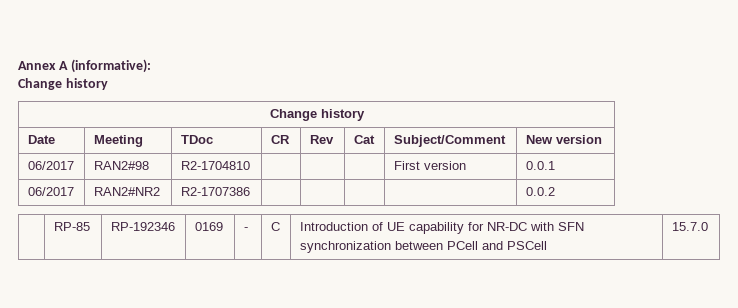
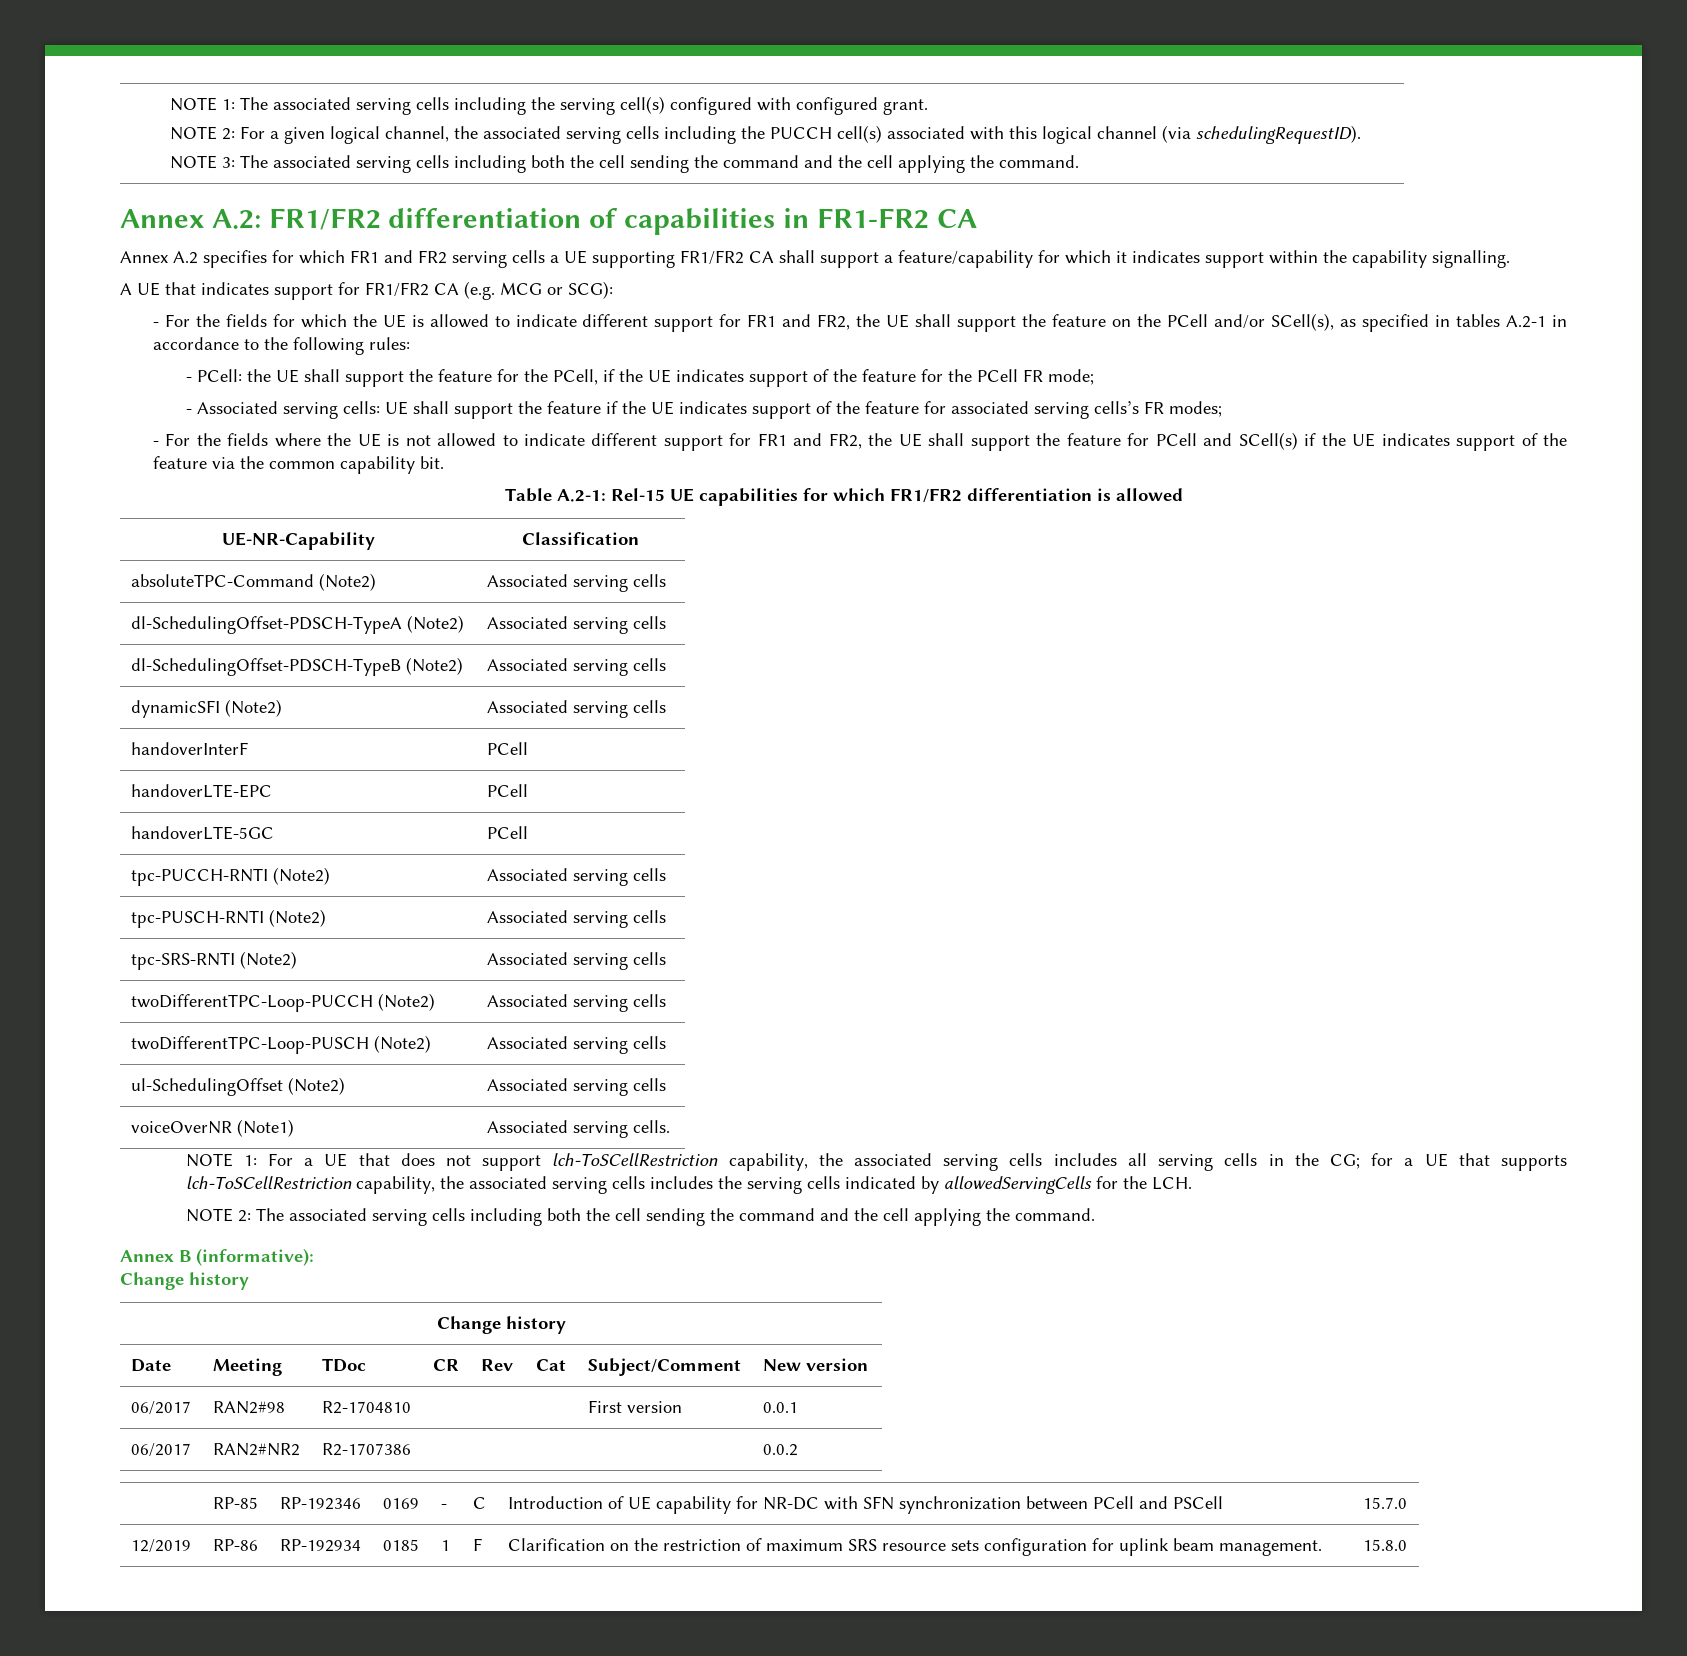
- Annex A (informative):
+ NOTE 1: The associated serving cells including the serving cell(s) configured with configured grant.
+ NOTE 2: For a given logical channel, the associated serving cells including the PUCCH cell(s) associated with this logical channel (via schedulingRequestID).
+ NOTE 3: The associated serving cells including both the cell sending the command and the cell applying the command.
+ Annex A.2: FR1/FR2 differentiation of capabilities in FR1-FR2 CA
+ Annex A.2 specifies for which FR1 and FR2 serving cells a UE supporting FR1/FR2 CA shall support a feature/capability for which it indicates support within the capability signalling.
+ A UE that indicates support for FR1/FR2 CA (e.g. MCG or SCG):
+ - For the fields for which the UE is allowed to indicate different support for FR1 and FR2, the UE shall support the feature on the PCell and/or SCell(s), as specified in tables A.2-1 in accordance to the following rules:
+ - PCell: the UE shall support the feature for the PCell, if the UE indicates support of the feature for the PCell FR mode;
+ - Associated serving cells: UE shall support the feature if the UE indicates support of the feature for associated serving cells’s FR modes;
+ - For the fields where the UE is not allowed to indicate different support for FR1 and FR2, the UE shall support the feature for PCell and SCell(s) if the UE indicates support of the feature via the common capability bit.
+ Table A.2-1: Rel-15 UE capabilities for which FR1/FR2 differentiation is allowed
+ UE-NR-Capability | Classification
+ absoluteTPC-Command (Note2) | Associated serving cells
+ dl-SchedulingOffset-PDSCH-TypeA (Note2) | Associated serving cells
+ dl-SchedulingOffset-PDSCH-TypeB (Note2) | Associated serving cells
+ dynamicSFI (Note2) | Associated serving cells
+ handoverInterF | PCell
+ handoverLTE-EPC | PCell
+ handoverLTE-5GC | PCell
+ tpc-PUCCH-RNTI (Note2) | Associated serving cells
+ tpc-PUSCH-RNTI (Note2) | Associated serving cells
+ tpc-SRS-RNTI (Note2) | Associated serving cells
+ twoDifferentTPC-Loop-PUCCH (Note2) | Associated serving cells
+ twoDifferentTPC-Loop-PUSCH (Note2) | Associated serving cells
+ ul-SchedulingOffset (Note2) | Associated serving cells
+ voiceOverNR (Note1) | Associated serving cells.
+ NOTE 1: For a UE that does not support lch-ToSCellRestriction capability, the associated serving cells includes all serving cells in the CG; for a UE that supports lch-ToSCellRestriction capability, the associated serving cells includes the serving cells indicated by allowedServingCells for the LCH.
+ NOTE 2: The associated serving cells including both the cell sending the command and the cell applying the command.
+ Annex B (informative):
+ 12/2019 | RP-86 | RP-192934 | 0185 | 1 | F | Clarification on the restriction of maximum SRS resource sets configuration for uplink beam management. | 15.8.0

